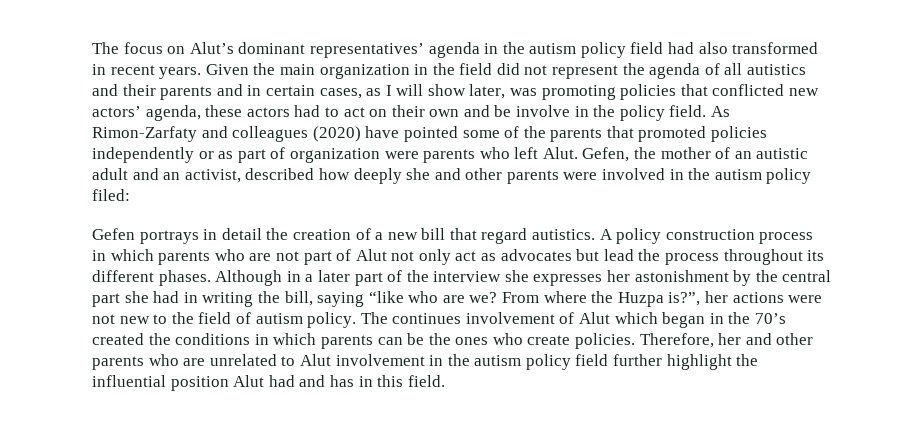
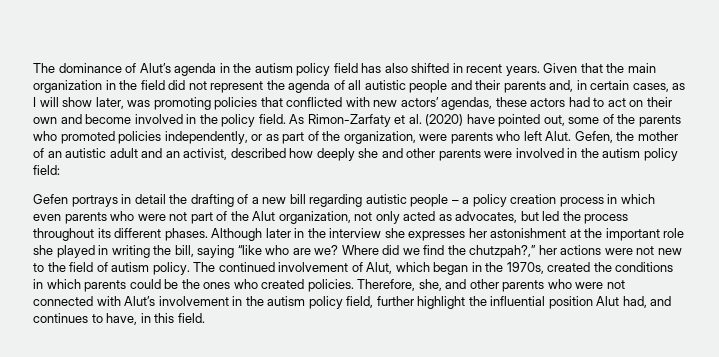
- The focus on Alut’s dominant representatives’ agenda in the autism policy field had also transformed in recent years.
+ The dominance of Alut’s agenda in the autism policy field has also shifted in recent years.
- Given the main organization in the field did not represent the agenda of all autistics and their parents and in certain cases, as I will show later, was promoting policies that conflicted new actors’ agenda, these actors had to act on their own and be involve in the policy field.
+ Given that the main organization in the field did not represent the agenda of all autistic people and their parents and, in certain cases, as I will show later, was promoting policies that conflicted with new actors’ agendas, these actors had to act on their own and become involved in the policy field.
- As Rimon-Zarfaty and colleagues (2020) have pointed some of the parents that promoted policies independently or as part of organization were parents who left Alut.
+ As Rimon-Zarfaty et al. (2020) have pointed out, some of the parents who promoted policies independently, or as part of the organization, were parents who left Alut.
- Gefen, the mother of an autistic adult and an activist, described how deeply she and other parents were involved in the autism policy filed:
+ Gefen, the mother of an autistic adult and an activist, described how deeply she and other parents were involved in the autism policy field:
- Gefen portrays in detail the creation of a new bill that regard autistics. A policy construction process in which parents who are not part of Alut not only act as advocates but lead the process throughout its different phases.
+ Gefen portrays in detail the drafting of a new bill regarding autistic people – a policy creation process in which even parents who were not part of the Alut organization, not only acted as advocates, but led the process throughout its different phases.
- Although in a later part of the interview she expresses her astonishment by the central part she had in writing the bill, saying “like who are we?
+ Although later in the interview she expresses her astonishment at the important role she played in writing the bill, saying “like who are we?
- From where the Huzpa is?”, her actions were not new to the field of autism policy.
+ Where did we find the chutzpah?,” her actions were not new to the field of autism policy.
- The continues involvement of Alut which began in the 70’s created the conditions in which parents can be the ones who create policies.
+ The continued involvement of Alut, which began in the 1970s, created the conditions in which parents could be the ones who created policies.
- Therefore, her and other parents who are unrelated to Alut involvement in the autism policy field further highlight the influential position Alut had and has in this field.
+ Therefore, she, and other parents who were not connected with Alut’s involvement in the autism policy field, further highlight the influential position Alut had, and continues to have, in this field.

